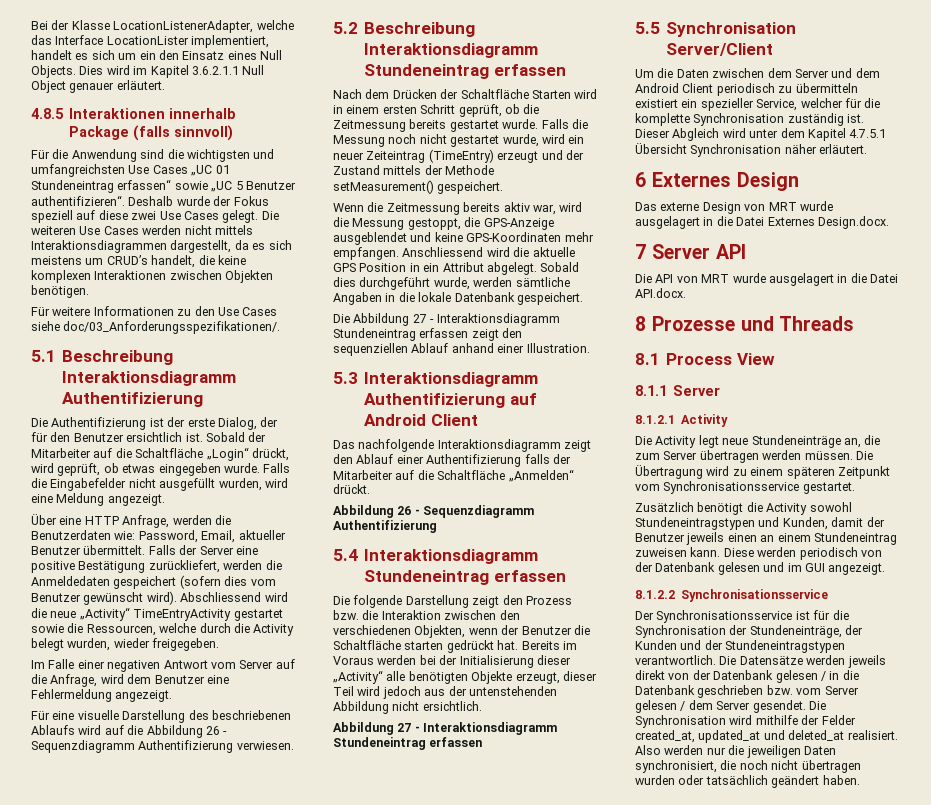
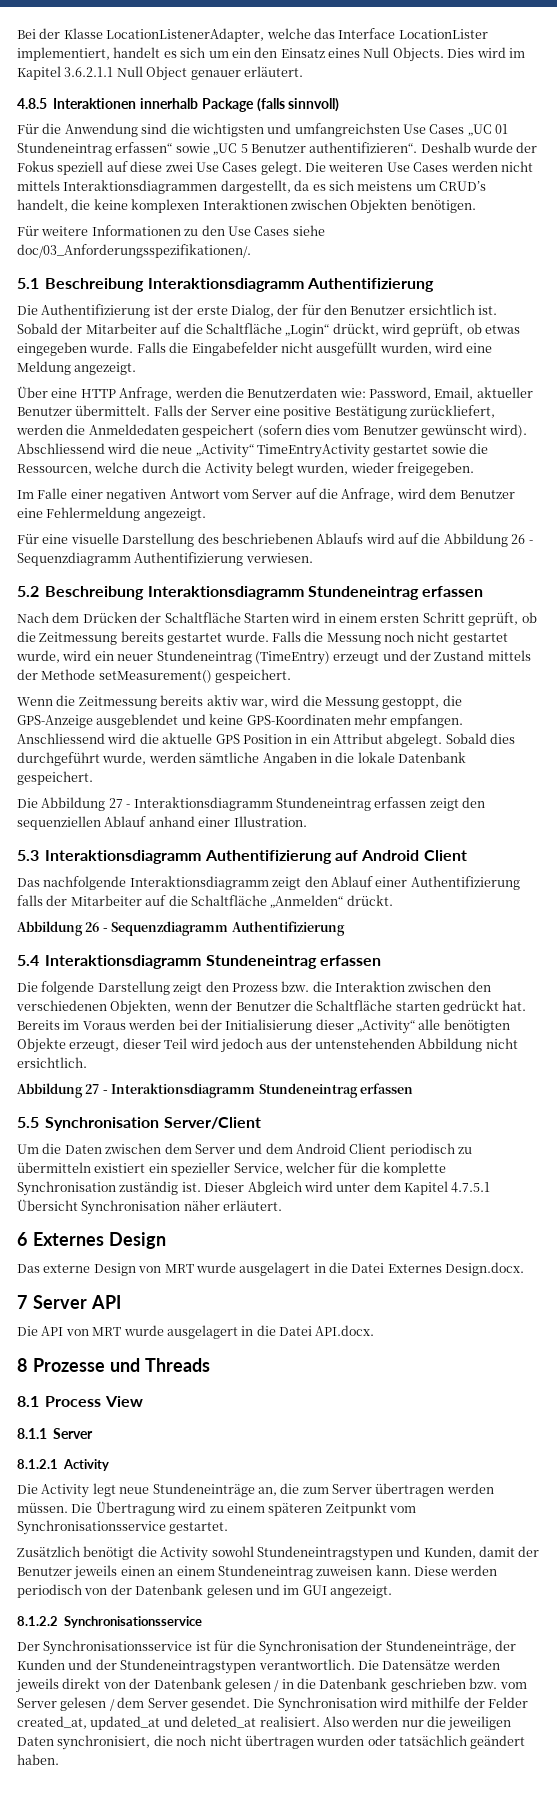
- Falls die Messung noch nicht gestartet wurde, wird ein neuer Zeiteintrag (TimeEntry) erzeugt und der Zustand mittels der Methode setMeasurement() gespeichert.
+ Falls die Messung noch nicht gestartet wurde, wird ein neuer Stundeneintrag (TimeEntry) erzeugt und der Zustand mittels der Methode setMeasurement() gespeichert.

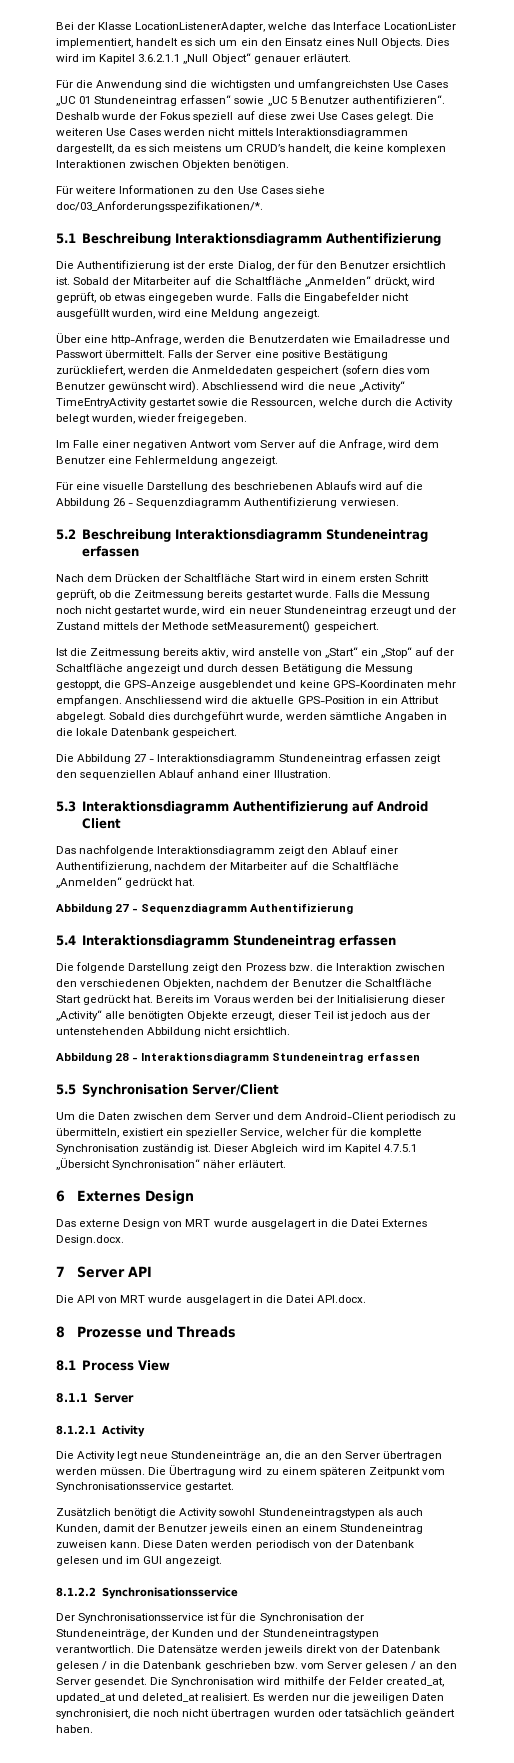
- Dies wird im Kapitel 3.6.2.1.1 Null Object genauer erläutert.
+ Dies wird im Kapitel 3.6.2.1.1 „Null Object“ genauer erläutert.
- 4.8.5 Interaktionen innerhalb Package (falls sinnvoll)
- Für weitere Informationen zu den Use Cases siehe doc/03_Anforderungsspezifikationen/.
+ Für weitere Informationen zu den Use Cases siehe doc/03_Anforderungsspezifikationen/*.
- Sobald der Mitarbeiter auf die Schaltfläche „Login“ drückt, wird geprüft, ob etwas eingegeben wurde.
+ Sobald der Mitarbeiter auf die Schaltfläche „Anmelden“ drückt, wird geprüft, ob etwas eingegeben wurde.
- Über eine HTTP Anfrage, werden die Benutzerdaten wie: Password, Email, aktueller Benutzer übermittelt.
+ Über eine http-Anfrage, werden die Benutzerdaten wie Emailadresse und Passwort übermittelt.
- Nach dem Drücken der Schaltfläche Starten wird in einem ersten Schritt geprüft, ob die Zeitmessung bereits gestartet wurde.
+ Nach dem Drücken der Schaltfläche Start wird in einem ersten Schritt geprüft, ob die Zeitmessung bereits gestartet wurde.
- Falls die Messung noch nicht gestartet wurde, wird ein neuer Stundeneintrag (TimeEntry) erzeugt und der Zustand mittels der Methode setMeasurement() gespeichert.
+ Falls die Messung noch nicht gestartet wurde, wird ein neuer Stundeneintrag erzeugt und der Zustand mittels der Methode setMeasurement() gespeichert.
- Wenn die Zeitmessung bereits aktiv war, wird die Messung gestoppt, die GPS-Anzeige ausgeblendet und keine GPS-Koordinaten mehr empfangen.
+ Ist die Zeitmessung bereits aktiv, wird anstelle von „Start“ ein „Stop“ auf der Schaltfläche angezeigt und durch dessen Betätigung die Messung gestoppt, die GPS-Anzeige ausgeblendet und keine GPS-Koordinaten mehr empfangen.
- Anschliessend wird die aktuelle GPS Position in ein Attribut abgelegt.
+ Anschliessend wird die aktuelle GPS-Position in ein Attribut abgelegt.
- Das nachfolgende Interaktionsdiagramm zeigt den Ablauf einer Authentifizierung falls der Mitarbeiter auf die Schaltfläche „Anmelden“ drückt.
- Abbildung 26 - Sequenzdiagramm Authentifizierung
+ Das nachfolgende Interaktionsdiagramm zeigt den Ablauf einer Authentifizierung, nachdem der Mitarbeiter auf die Schaltfläche „Anmelden“ gedrückt hat.
+ Abbildung 27 - Sequenzdiagramm Authentifizierung
- Die folgende Darstellung zeigt den Prozess bzw. die Interaktion zwischen den verschiedenen Objekten, wenn der Benutzer die Schaltfläche starten gedrückt hat.
+ Die folgende Darstellung zeigt den Prozess bzw. die Interaktion zwischen den verschiedenen Objekten, nachdem der Benutzer die Schaltfläche Start gedrückt hat.
- Bereits im Voraus werden bei der Initialisierung dieser „Activity“ alle benötigten Objekte erzeugt, dieser Teil wird jedoch aus der untenstehenden Abbildung nicht ersichtlich.
- Abbildung 27 - Interaktionsdiagramm Stundeneintrag erfassen
+ Bereits im Voraus werden bei der Initialisierung dieser „Activity“ alle benötigten Objekte erzeugt, dieser Teil ist jedoch aus der untenstehenden Abbildung nicht ersichtlich.
+ Abbildung 28 - Interaktionsdiagramm Stundeneintrag erfassen
- Um die Daten zwischen dem Server und dem Android Client periodisch zu übermitteln existiert ein spezieller Service, welcher für die komplette Synchronisation zuständig ist.
+ Um die Daten zwischen dem Server und dem Android-Client periodisch zu übermitteln, existiert ein spezieller Service, welcher für die komplette Synchronisation zuständig ist.
- Dieser Abgleich wird unter dem Kapitel 4.7.5.1 Übersicht Synchronisation näher erläutert.
+ Dieser Abgleich wird im Kapitel 4.7.5.1 „Übersicht Synchronisation“ näher erläutert.
- Die Activity legt neue Stundeneinträge an, die zum Server übertragen werden müssen.
+ Die Activity legt neue Stundeneinträge an, die an den Server übertragen werden müssen.
- Zusätzlich benötigt die Activity sowohl Stundeneintragstypen und Kunden, damit der Benutzer jeweils einen an einem Stundeneintrag zuweisen kann.
+ Zusätzlich benötigt die Activity sowohl Stundeneintragstypen als auch Kunden, damit der Benutzer jeweils einen an einem Stundeneintrag zuweisen kann.
- Diese werden periodisch von der Datenbank gelesen und im GUI angezeigt.
+ Diese Daten werden periodisch von der Datenbank gelesen und im GUI angezeigt.
- Die Datensätze werden jeweils direkt von der Datenbank gelesen / in die Datenbank geschrieben bzw. vom Server gelesen / dem Server gesendet.
+ Die Datensätze werden jeweils direkt von der Datenbank gelesen / in die Datenbank geschrieben bzw. vom Server gelesen / an den Server gesendet.
- Also werden nur die jeweiligen Daten synchronisiert, die noch nicht übertragen wurden oder tatsächlich geändert haben.
+ Es werden nur die jeweiligen Daten synchronisiert, die noch nicht übertragen wurden oder tatsächlich geändert haben.

